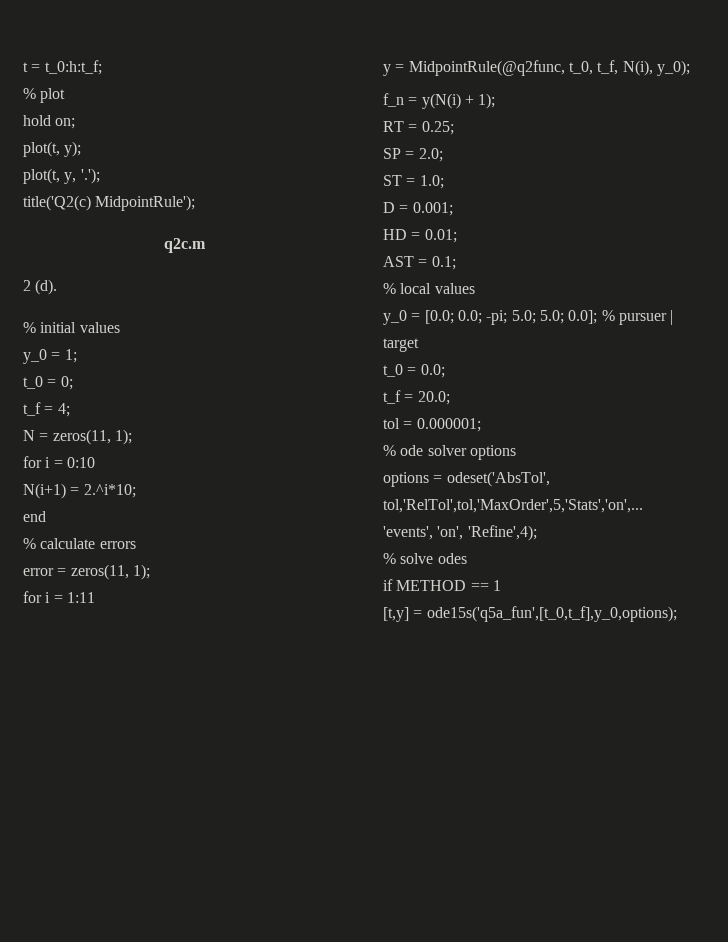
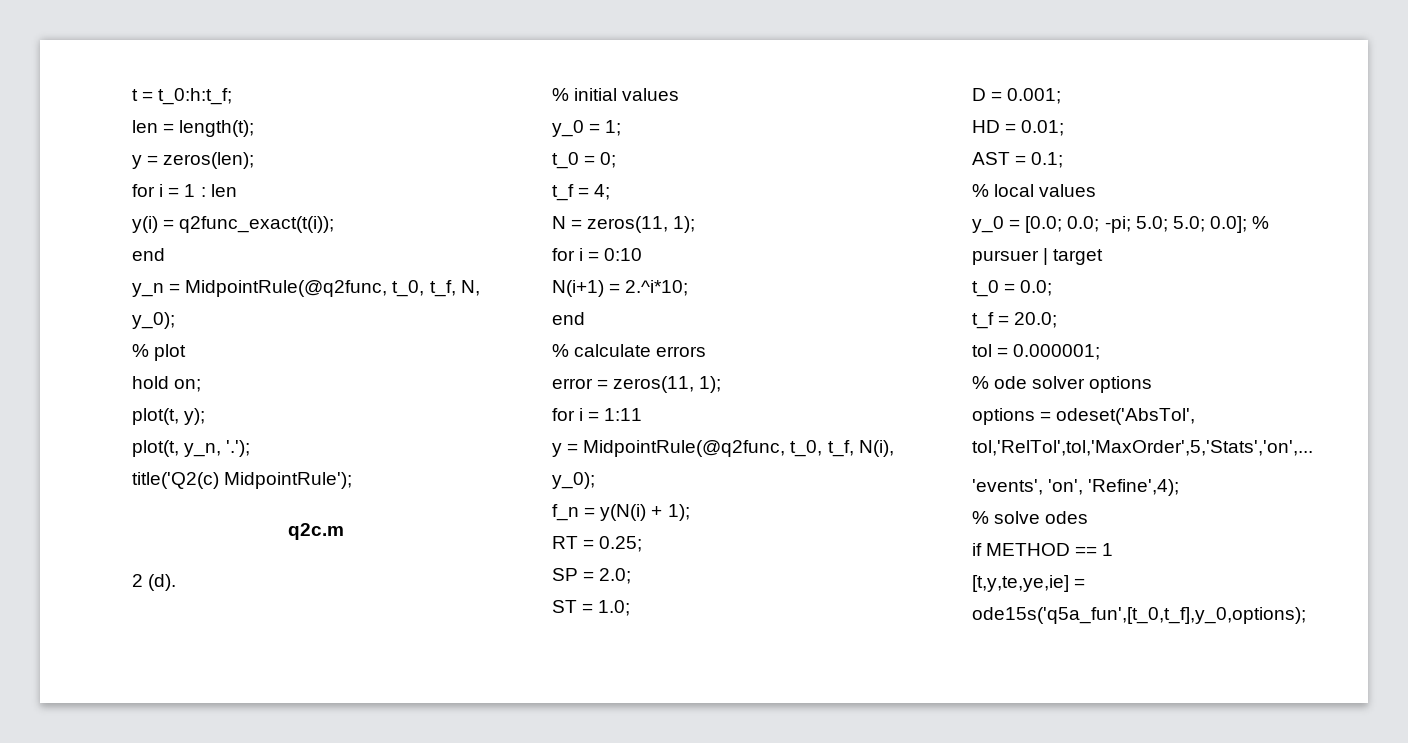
+ len = length(t);
+ y = zeros(len);
+ for i = 1 : len
+ y(i) = q2func_exact(t(i));
+ end
+ y_n = MidpointRule(@q2func, t_0, t_f, N, y_0);
- plot(t, y, '.');
+ plot(t, y_n, '.');
- [t,y] = ode15s('q5a_fun',[t_0,t_f],y_0,options);
+ [t,y,te,ye,ie] = ode15s('q5a_fun',[t_0,t_f],y_0,options);

